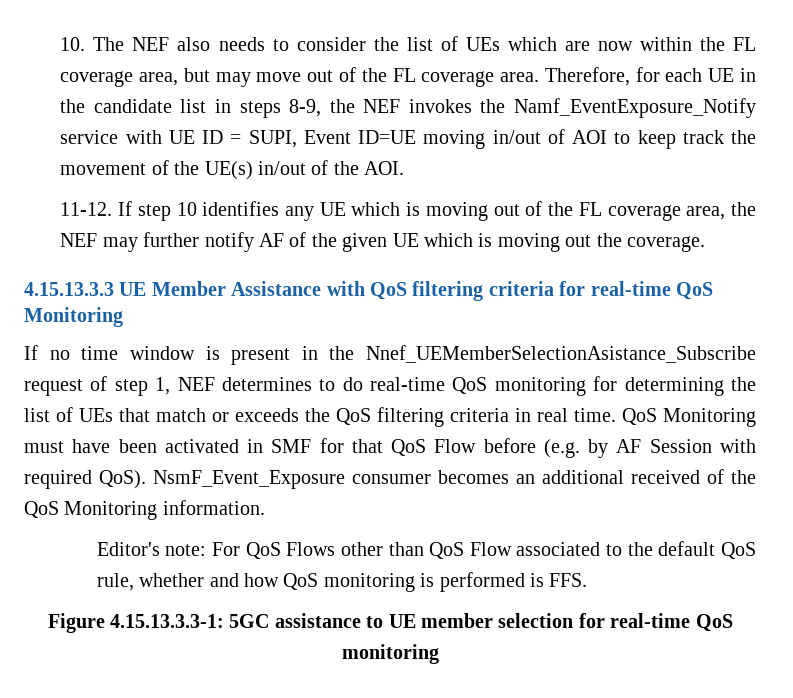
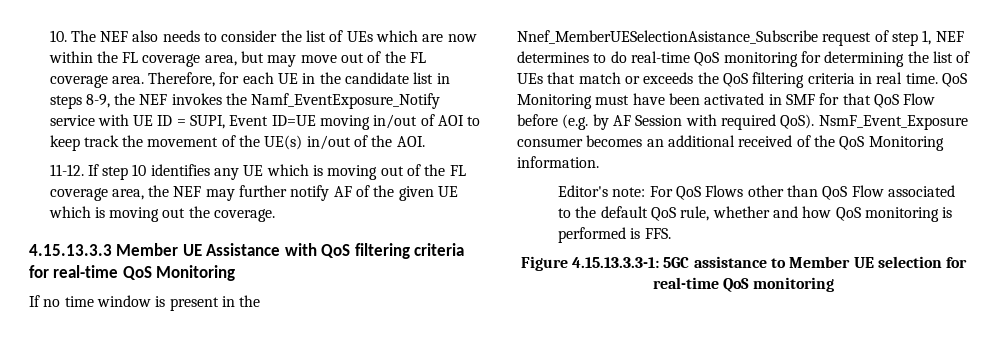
- 4.15.13.3.3 UE Member Assistance with QoS filtering criteria for real-time QoS Monitoring
+ 4.15.13.3.3 Member UE Assistance with QoS filtering criteria for real-time QoS Monitoring
- If no time window is present in the Nnef_UEMemberSelectionAsistance_Subscribe request of step 1, NEF determines to do real-time QoS monitoring for determining the list of UEs that match or exceeds the QoS filtering criteria in real time.
+ If no time window is present in the Nnef_MemberUESelectionAsistance_Subscribe request of step 1, NEF determines to do real-time QoS monitoring for determining the list of UEs that match or exceeds the QoS filtering criteria in real time.
- Figure 4.15.13.3.3-1: 5GC assistance to UE member selection for real-time QoS monitoring
+ Figure 4.15.13.3.3-1: 5GC assistance to Member UE selection for real-time QoS monitoring

